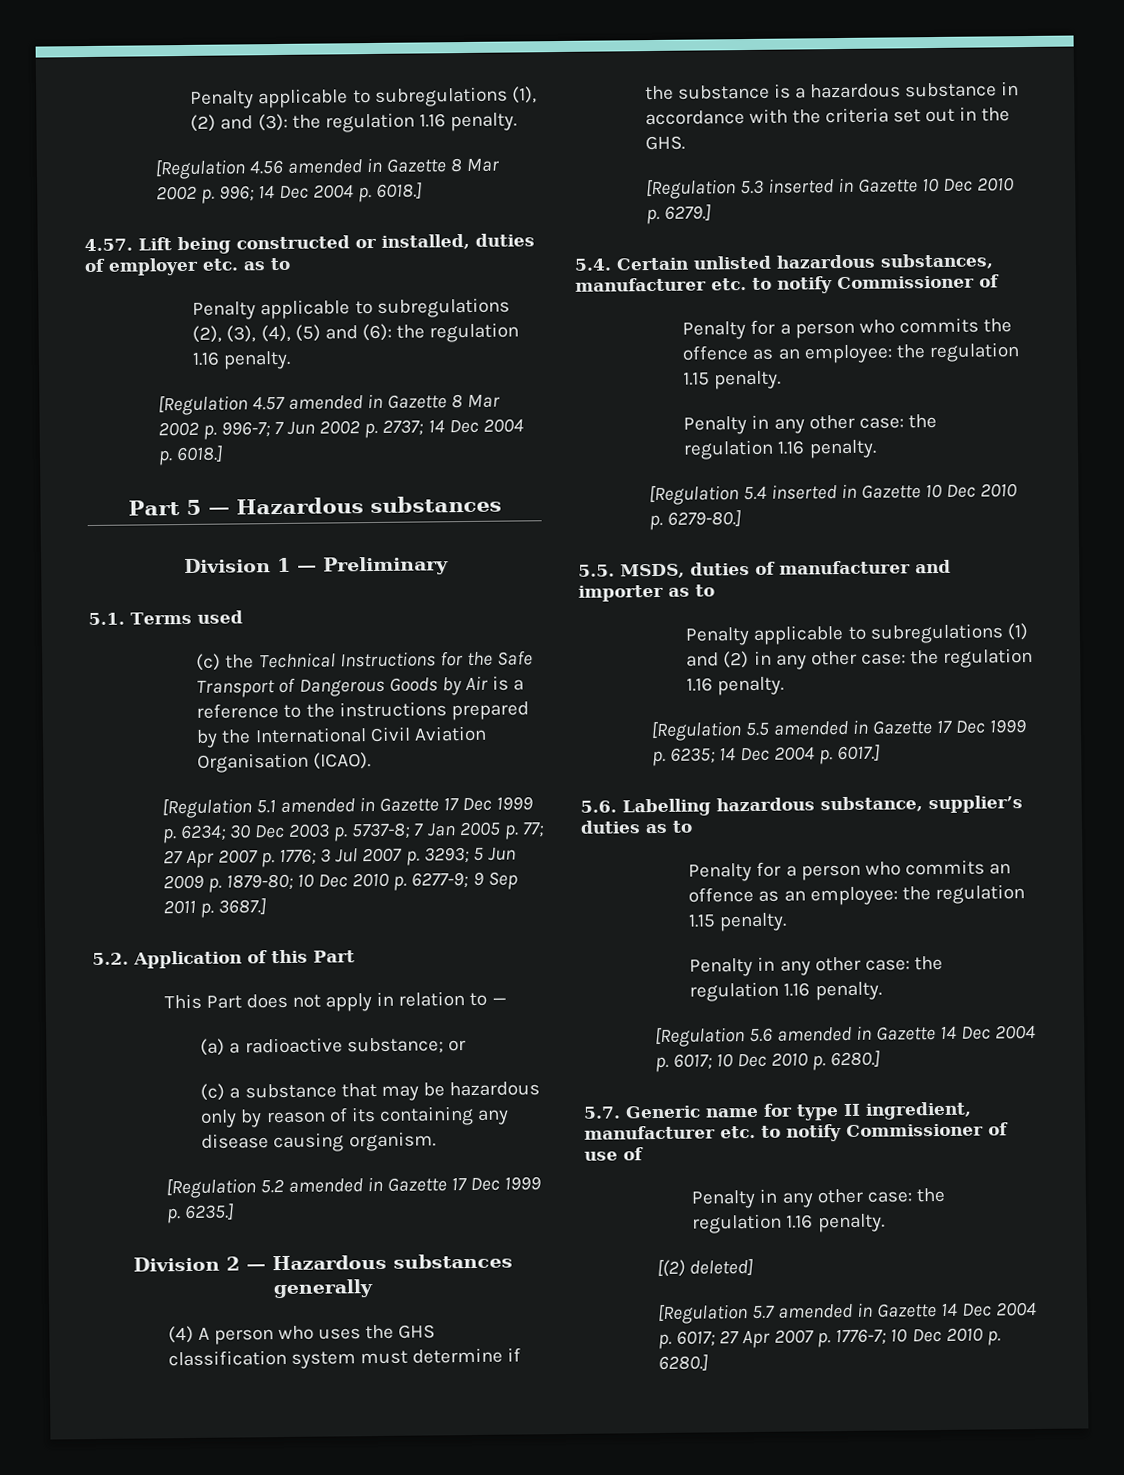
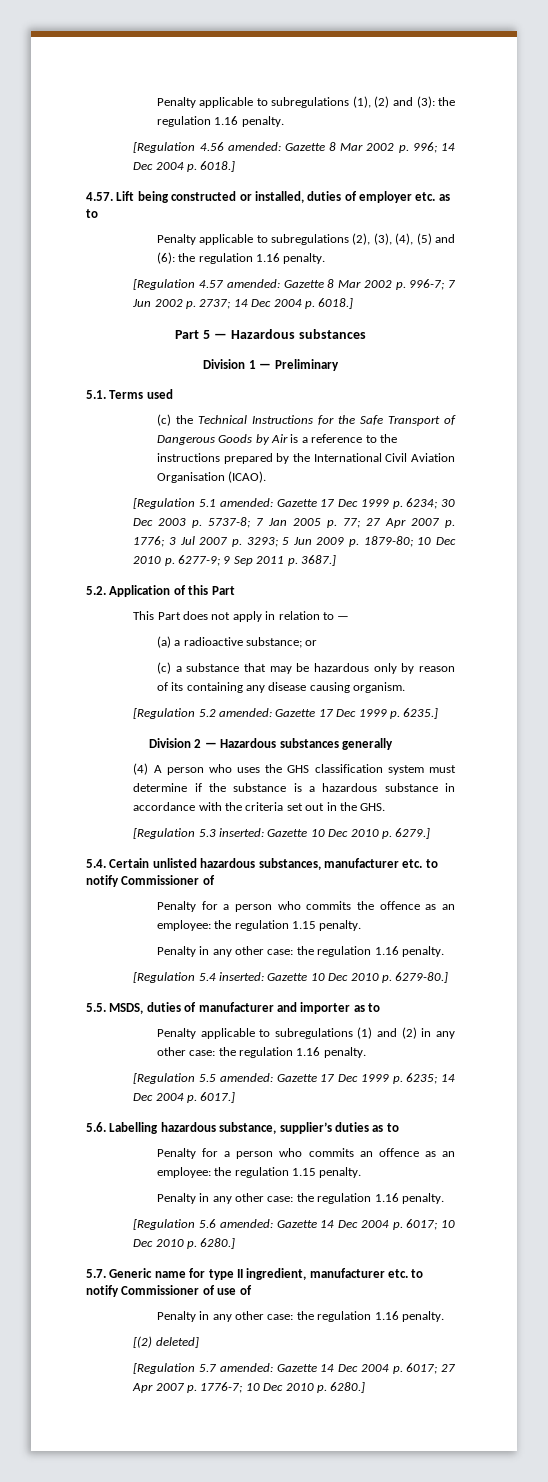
- [Regulation 4.56 amended in Gazette 8 Mar 2002 p. 996; 14 Dec 2004 p. 6018.]
+ [Regulation 4.56 amended: Gazette 8 Mar 2002 p. 996; 14 Dec 2004 p. 6018.]
- [Regulation 4.57 amended in Gazette 8 Mar 2002 p. 996-7; 7 Jun 2002 p. 2737; 14 Dec 2004 p. 6018.]
+ [Regulation 4.57 amended: Gazette 8 Mar 2002 p. 996-7; 7 Jun 2002 p. 2737; 14 Dec 2004 p. 6018.]
- [Regulation 5.1 amended in Gazette 17 Dec 1999 p. 6234; 30 Dec 2003 p. 5737-8; 7 Jan 2005 p. 77; 27 Apr 2007 p. 1776; 3 Jul 2007 p. 3293; 5 Jun 2009 p. 1879-80; 10 Dec 2010 p. 6277-9; 9 Sep 2011 p. 3687.]
+ [Regulation 5.1 amended: Gazette 17 Dec 1999 p. 6234; 30 Dec 2003 p. 5737-8; 7 Jan 2005 p. 77; 27 Apr 2007 p. 1776; 3 Jul 2007 p. 3293; 5 Jun 2009 p. 1879-80; 10 Dec 2010 p. 6277-9; 9 Sep 2011 p. 3687.]
- [Regulation 5.2 amended in Gazette 17 Dec 1999 p. 6235.]
+ [Regulation 5.2 amended: Gazette 17 Dec 1999 p. 6235.]
- [Regulation 5.3 inserted in Gazette 10 Dec 2010 p. 6279.]
+ [Regulation 5.3 inserted: Gazette 10 Dec 2010 p. 6279.]
- [Regulation 5.4 inserted in Gazette 10 Dec 2010 p. 6279-80.]
+ [Regulation 5.4 inserted: Gazette 10 Dec 2010 p. 6279-80.]
- [Regulation 5.5 amended in Gazette 17 Dec 1999 p. 6235; 14 Dec 2004 p. 6017.]
+ [Regulation 5.5 amended: Gazette 17 Dec 1999 p. 6235; 14 Dec 2004 p. 6017.]
- [Regulation 5.6 amended in Gazette 14 Dec 2004 p. 6017; 10 Dec 2010 p. 6280.]
+ [Regulation 5.6 amended: Gazette 14 Dec 2004 p. 6017; 10 Dec 2010 p. 6280.]
- [Regulation 5.7 amended in Gazette 14 Dec 2004 p. 6017; 27 Apr 2007 p. 1776-7; 10 Dec 2010 p. 6280.]
+ [Regulation 5.7 amended: Gazette 14 Dec 2004 p. 6017; 27 Apr 2007 p. 1776-7; 10 Dec 2010 p. 6280.]

